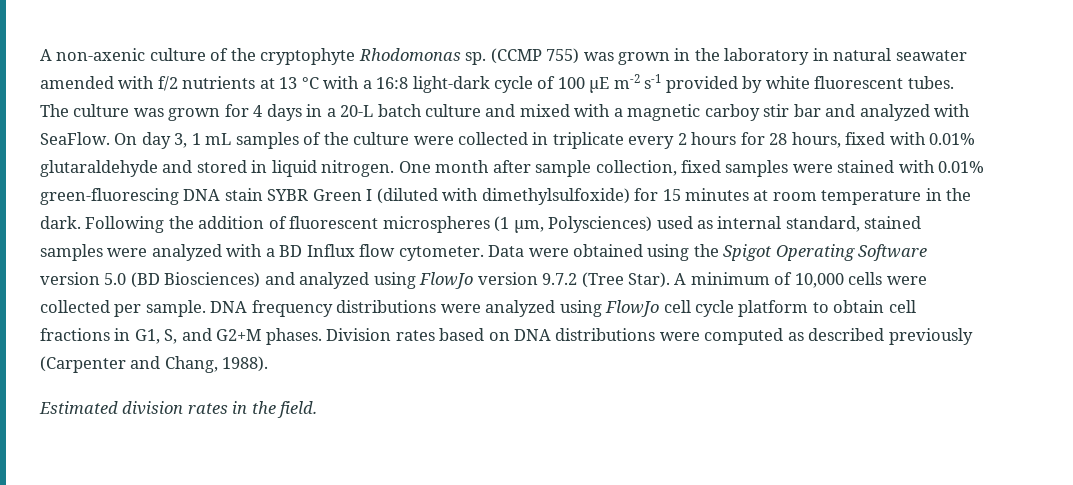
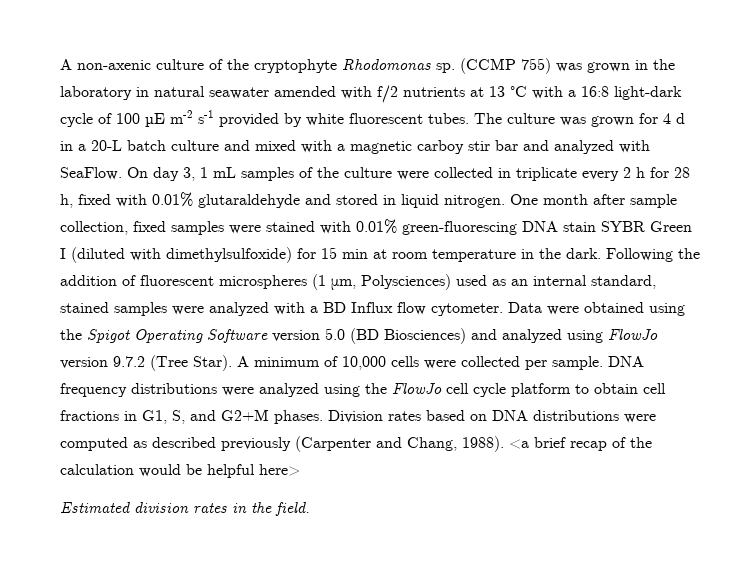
- The culture was grown for 4 days in a 20-L batch culture and mixed with a magnetic carboy stir bar and analyzed with SeaFlow.
+ The culture was grown for 4 d in a 20-L batch culture and mixed with a magnetic carboy stir bar and analyzed with SeaFlow.
- On day 3, 1 mL samples of the culture were collected in triplicate every 2 hours for 28 hours, fixed with 0.01% glutaraldehyde and stored in liquid nitrogen.
+ On day 3, 1 mL samples of the culture were collected in triplicate every 2 h for 28 h, fixed with 0.01% glutaraldehyde and stored in liquid nitrogen.
- One month after sample collection, fixed samples were stained with 0.01% green-fluorescing DNA stain SYBR Green I (diluted with dimethylsulfoxide) for 15 minutes at room temperature in the dark.
+ One month after sample collection, fixed samples were stained with 0.01% green-fluorescing DNA stain SYBR Green I (diluted with dimethylsulfoxide) for 15 min at room temperature in the dark.
- Following the addition of fluorescent microspheres (1 μm, Polysciences) used as internal standard, stained samples were analyzed with a BD Influx flow cytometer.
+ Following the addition of fluorescent microspheres (1 μm, Polysciences) used as an internal standard, stained samples were analyzed with a BD Influx flow cytometer.
- DNA frequency distributions were analyzed using FlowJo cell cycle platform to obtain cell fractions in G1, S, and G2+M phases.
+ DNA frequency distributions were analyzed using the FlowJo cell cycle platform to obtain cell fractions in G1, S, and G2+M phases.
+ <a brief recap of the calculation would be helpful here>

